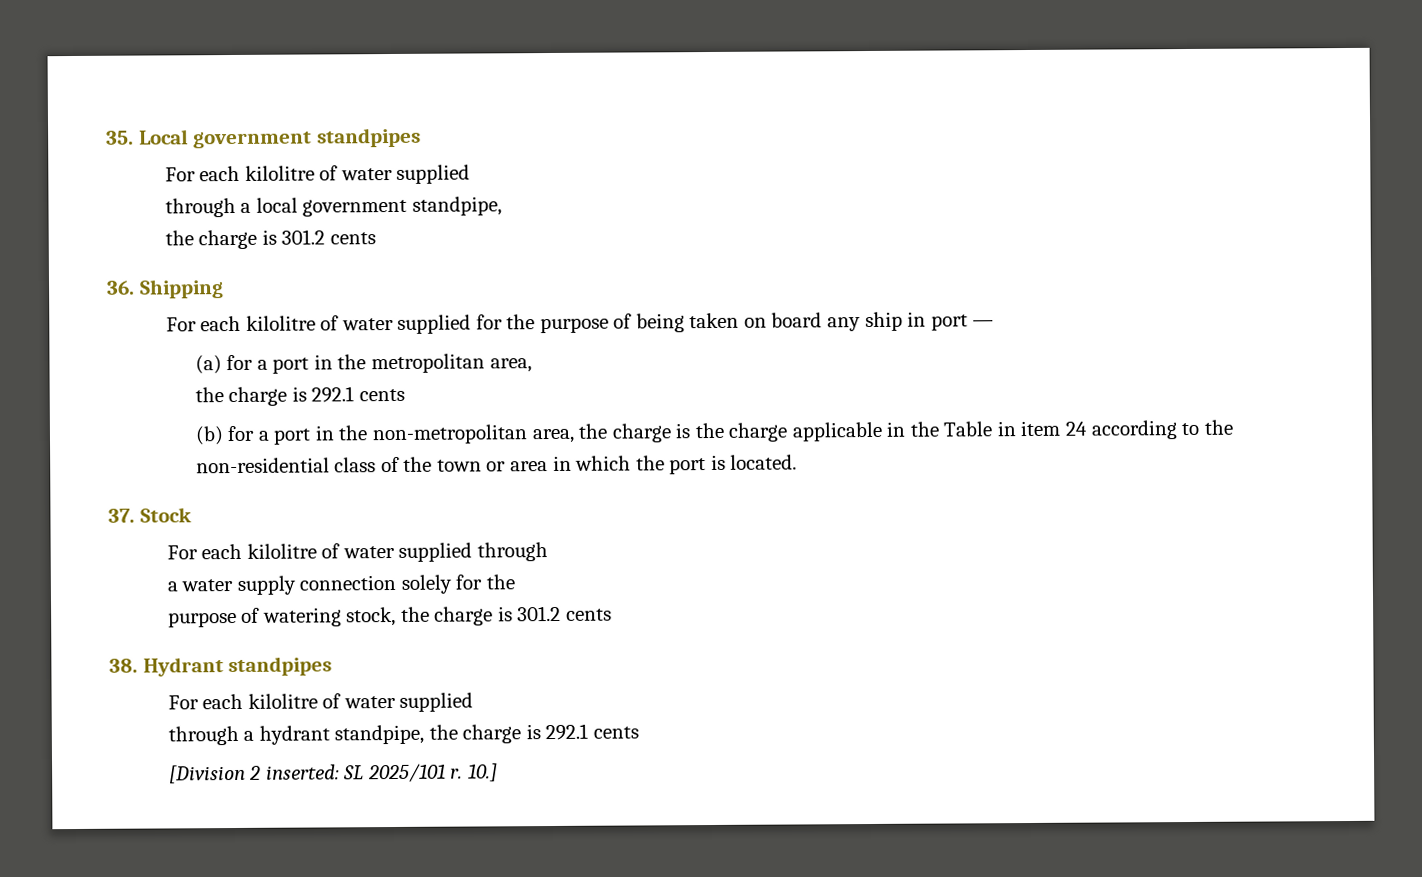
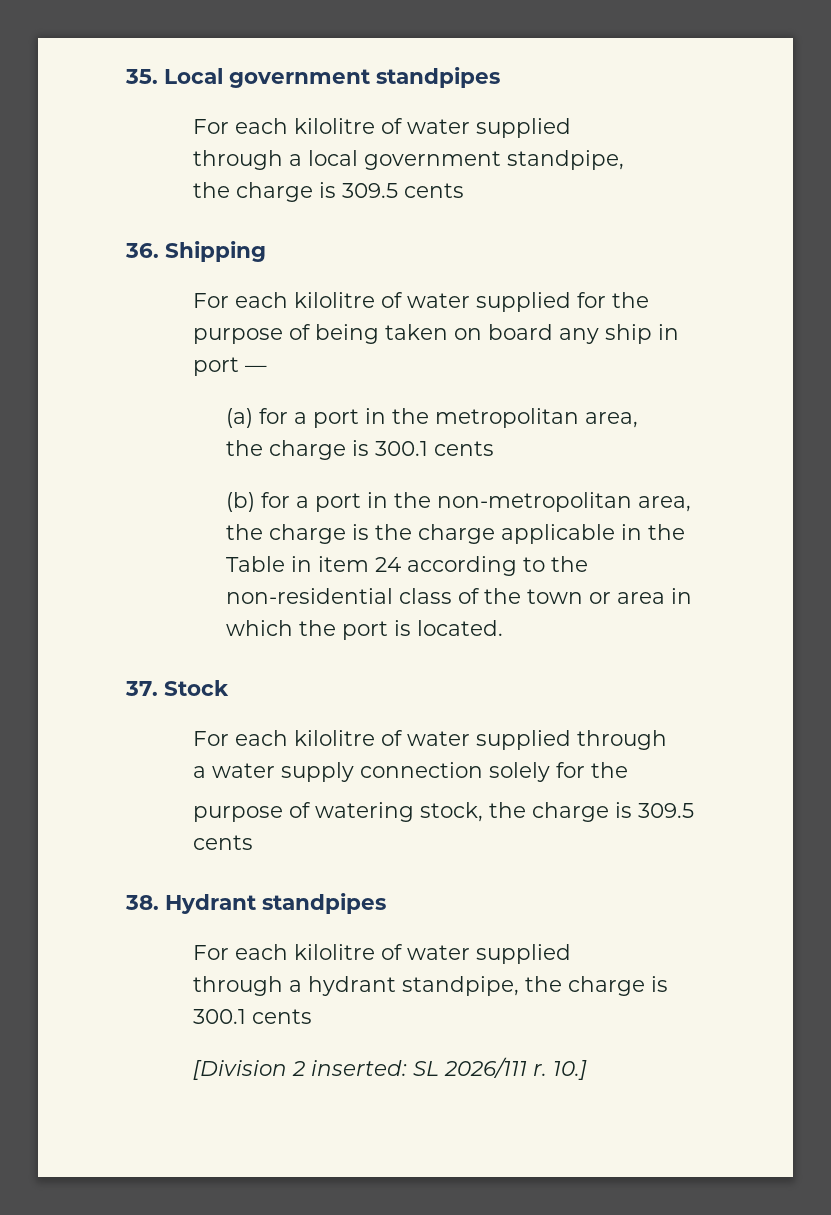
  through a local government standpipe,
- the charge is 301.2 cents
+ the charge is 309.5 cents
  (a) for a port in the metropolitan area,
- the charge is 292.1 cents
+ the charge is 300.1 cents
- purpose of watering stock, the charge is 301.2 cents
+ purpose of watering stock, the charge is 309.5 cents
- through a hydrant standpipe, the charge is 292.1 cents
+ through a hydrant standpipe, the charge is 300.1 cents
- [Division 2 inserted: SL 2025/101 r.
+ [Division 2 inserted: SL 2026/111 r.

